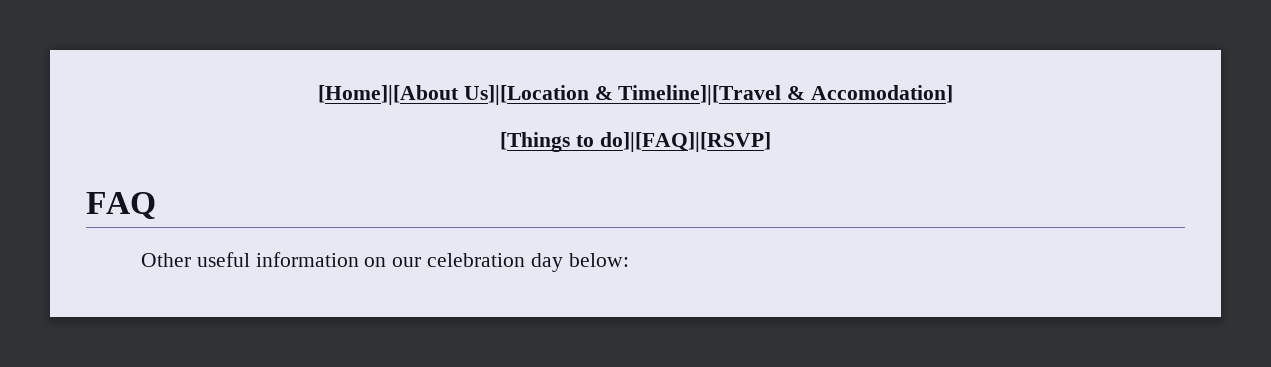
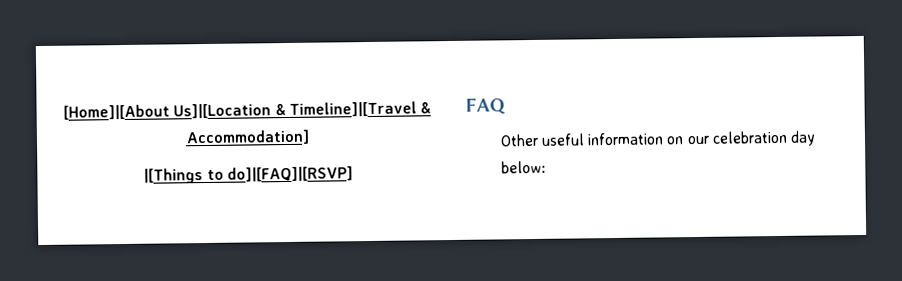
- [Home]|[About Us]|[Location & Timeline]|[Travel & Accomodation]
- [Things to do]|[FAQ]|[RSVP]
+ [Home]|[About Us]|[Location & Timeline]|[Travel & Accommodation]
+ |[Things to do]|[FAQ]|[RSVP]

